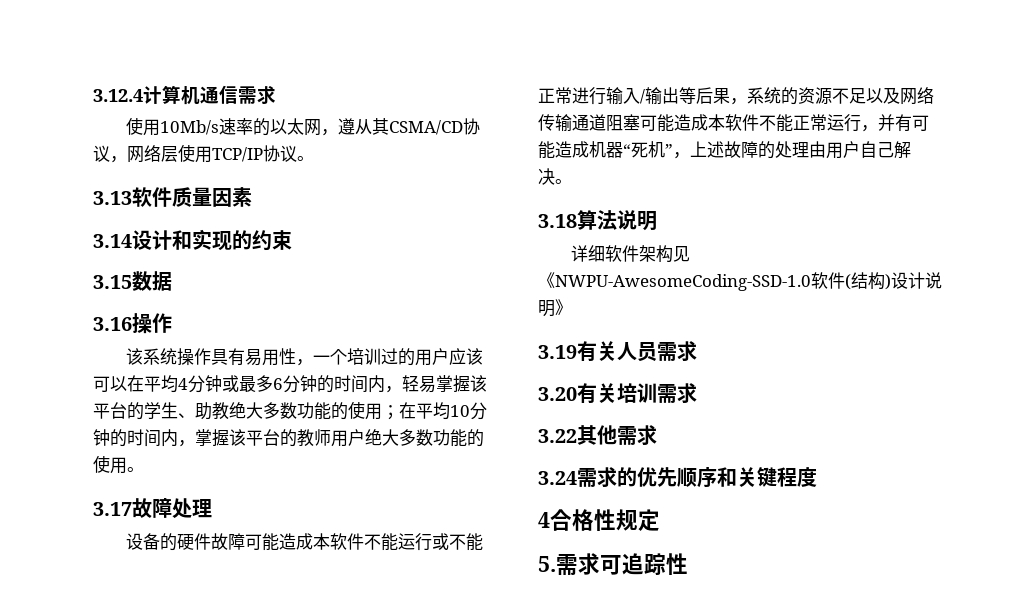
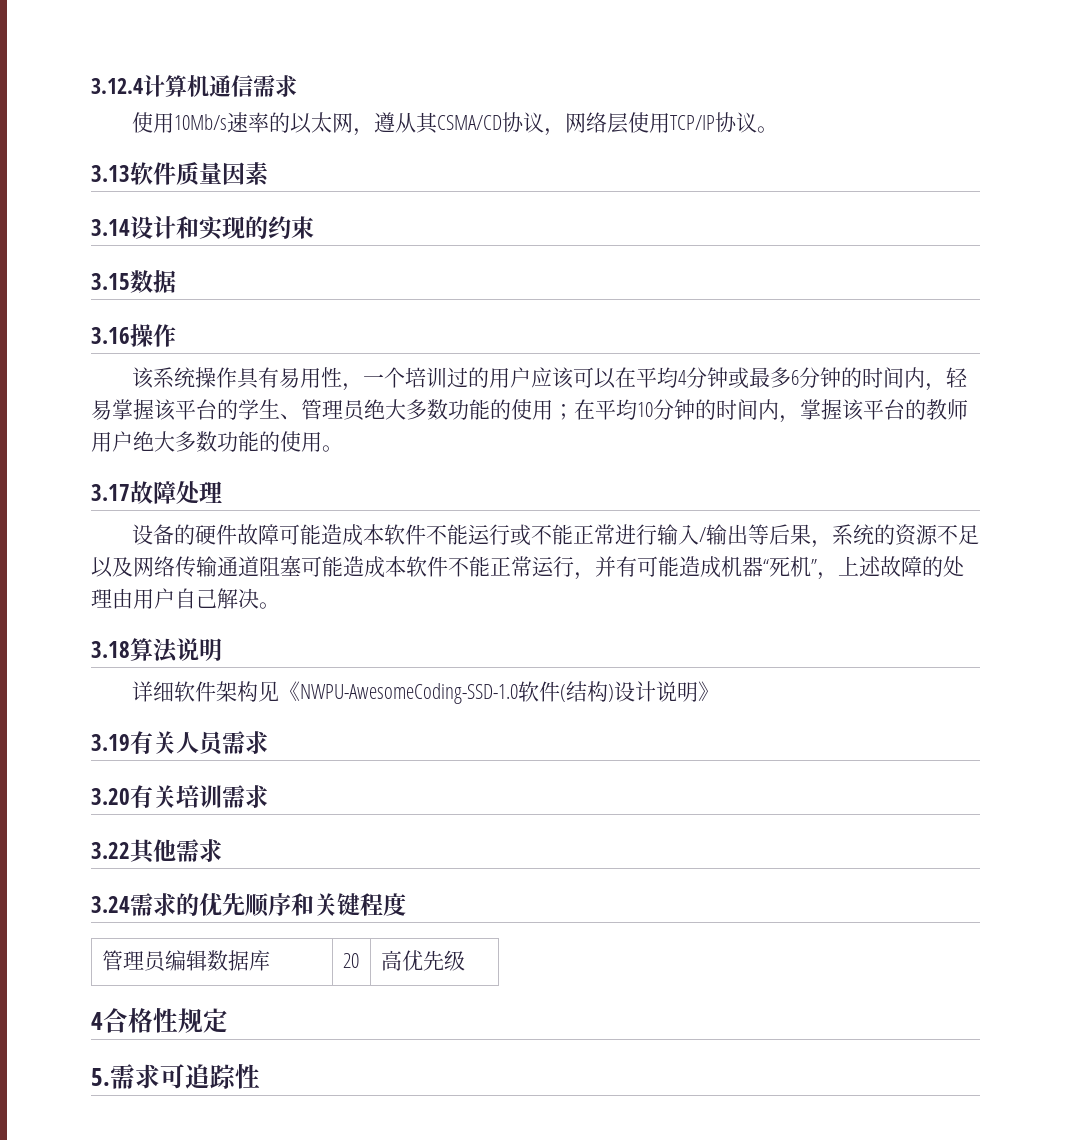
- 该系统操作具有易用性，一个培训过的用户应该可以在平均4分钟或最多6分钟的时间内，轻易掌握该平台的学生、助教绝大多数功能的使用；在平均10分钟的时间内，掌握该平台的教师用户绝大多数功能的使用。
+ 该系统操作具有易用性，一个培训过的用户应该可以在平均4分钟或最多6分钟的时间内，轻易掌握该平台的学生、管理员绝大多数功能的使用；在平均10分钟的时间内，掌握该平台的教师用户绝大多数功能的使用。
+ 管理员编辑数据库 | 20 | 高优先级

